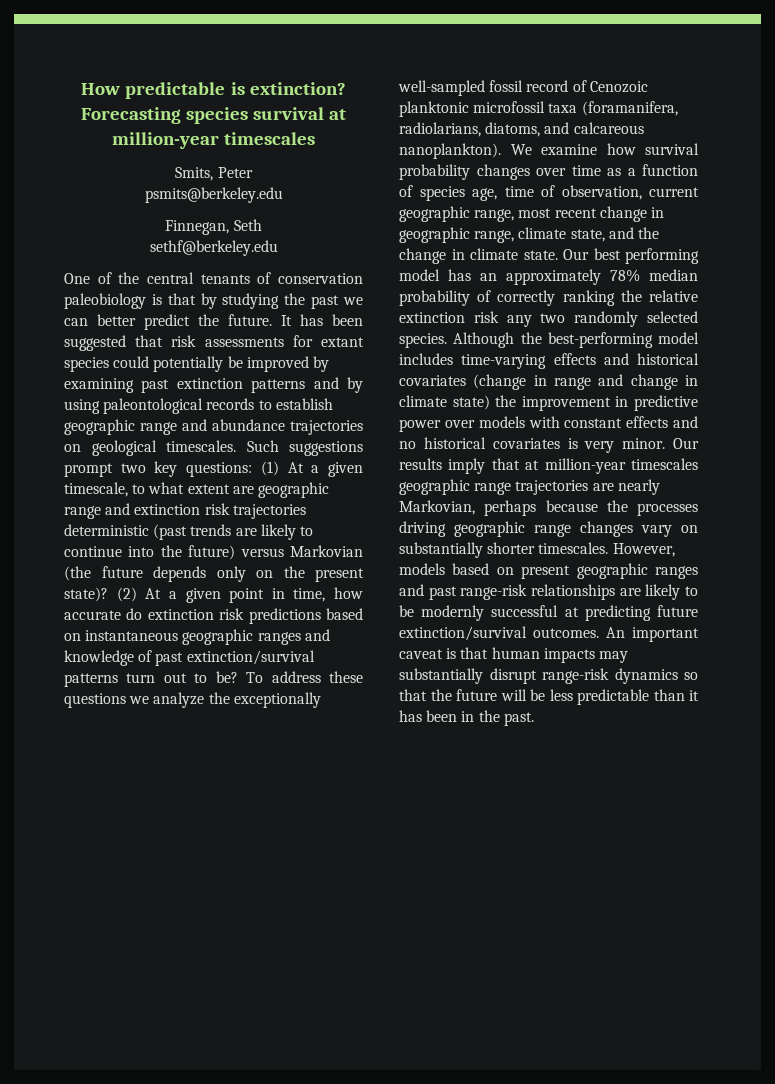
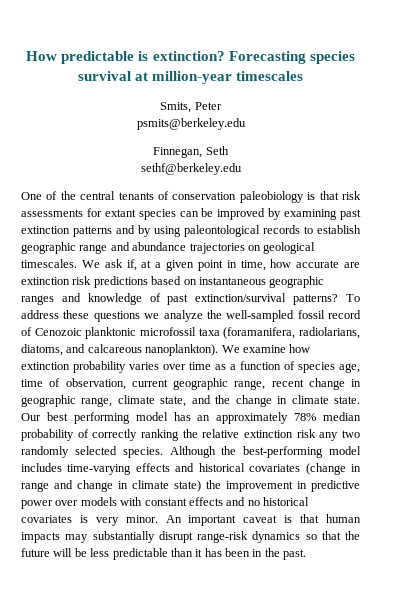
- One of the central tenants of conservation paleobiology is that by studying the past we can better predict the future. It has been suggested that risk assessments for extant species could potentially be improved by examining past extinction patterns and by using paleontological records to establish geographic range and abundance trajectories on geological timescales.
+ One of the central tenants of conservation paleobiology is that risk assessments for extant species can be improved by examining past extinction patterns and by using paleontological records to establish geographic range and abundance trajectories on geological timescales.
- Such suggestions prompt two key questions: (1) At a given timescale, to what extent are geographic range and extinction risk trajectories deterministic (past trends are likely to continue into the future) versus Markovian (the future depends only on the present state)? (2) At a given point in time, how accurate do extinction risk predictions based on instantaneous geographic ranges and knowledge of past extinction/survival patterns turn out to be?
+ We ask if, at a given point in time, how accurate are extinction risk predictions based on instantaneous geographic ranges and knowledge of past extinction/survival patterns?
- To address these questions we analyze the exceptionally well-sampled fossil record of Cenozoic planktonic microfossil taxa (foramanifera, radiolarians, diatoms, and calcareous nanoplankton).
+ To address these questions we analyze the well-sampled fossil record of Cenozoic planktonic microfossil taxa (foramanifera, radiolarians, diatoms, and calcareous nanoplankton).
- We examine how survival probability changes over time as a function of species age, time of observation, current geographic range, most recent change in geographic range, climate state, and the change in climate state.
+ We examine how extinction probability varies over time as a function of species age, time of observation, current geographic range, recent change in geographic range, climate state, and the change in climate state.
- Our results imply that at million-year timescales geographic range trajectories are nearly Markovian, perhaps because the processes driving geographic range changes vary on substantially shorter timescales. However, models based on present geographic ranges and past range-risk relationships are likely to be modernly successful at predicting future extinction/survival outcomes.

